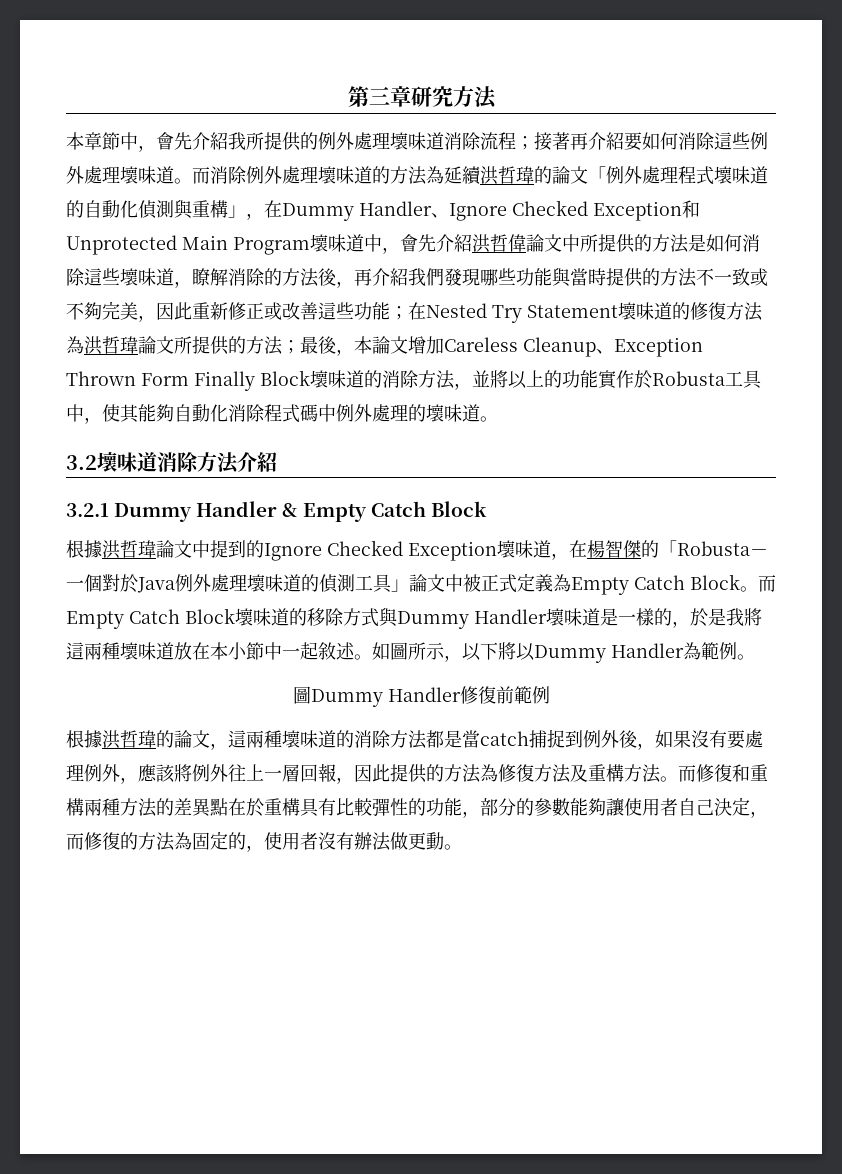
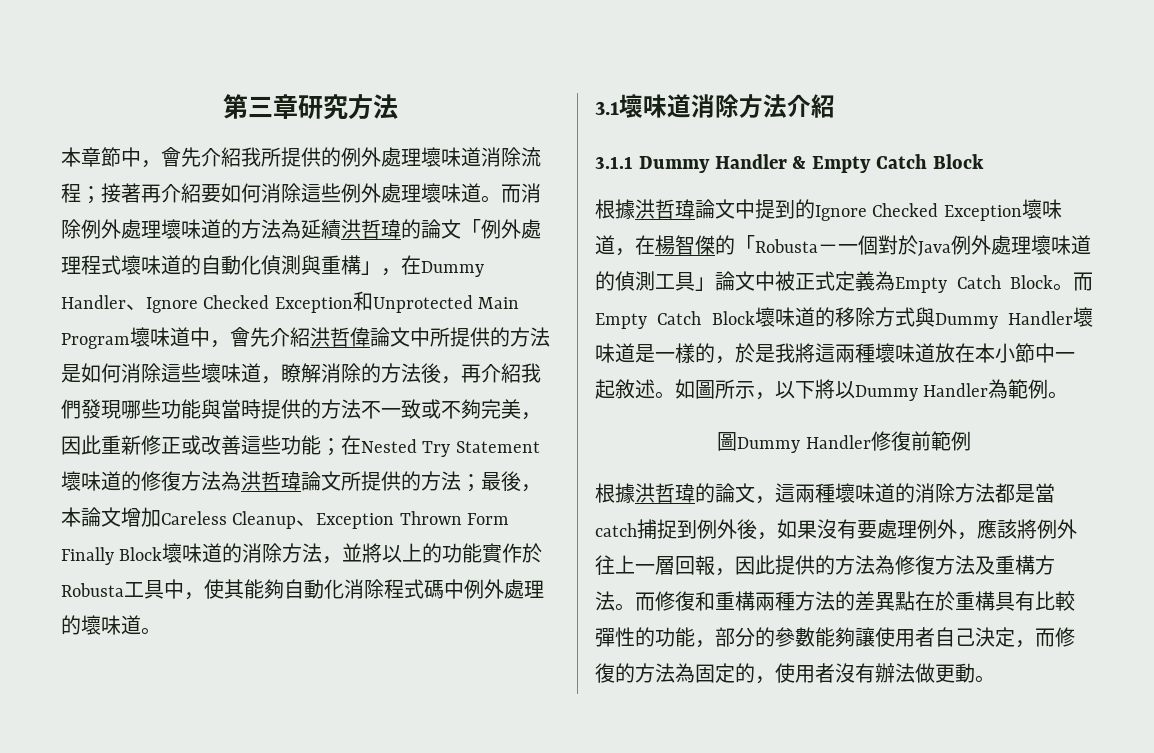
- 3.2壞味道消除方法介紹
+ 3.1壞味道消除方法介紹
- 3.2.1 Dummy Handler & Empty Catch Block
+ 3.1.1 Dummy Handler & Empty Catch Block

